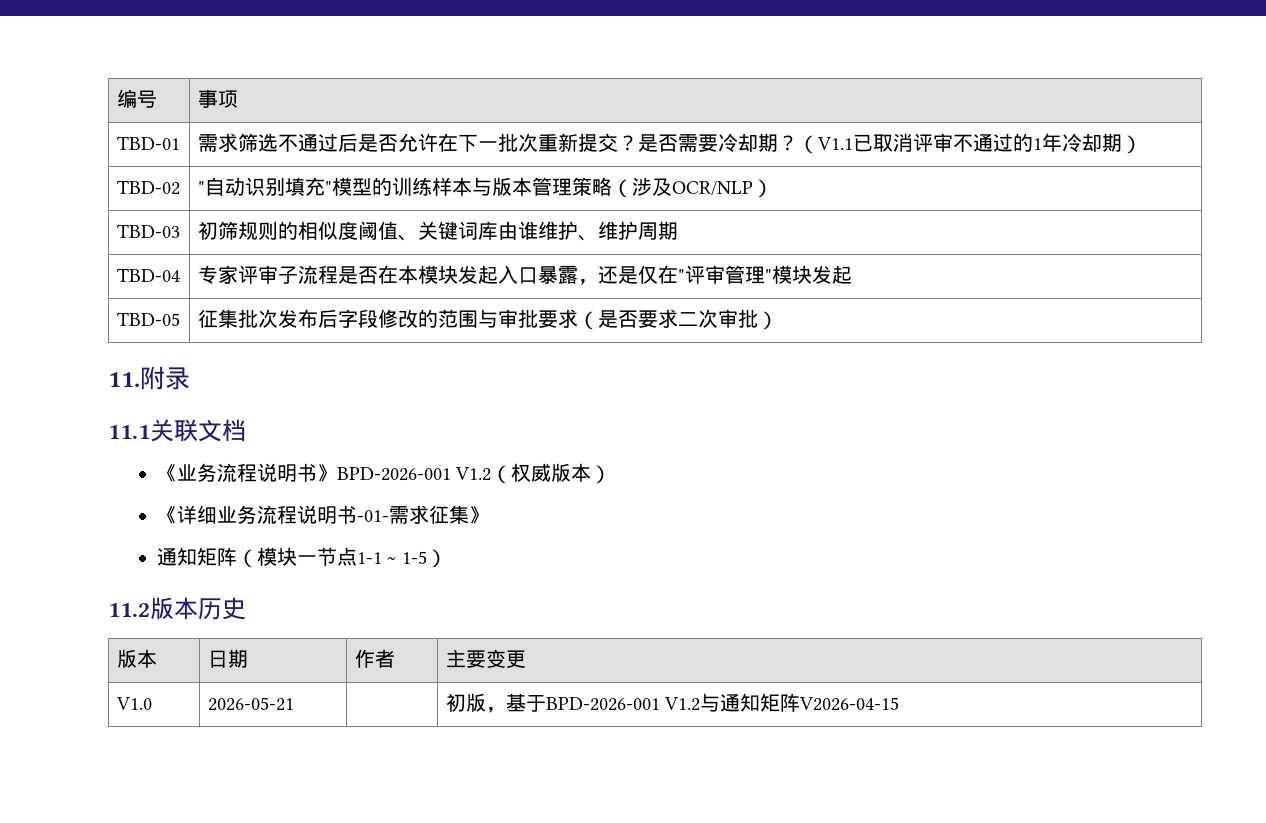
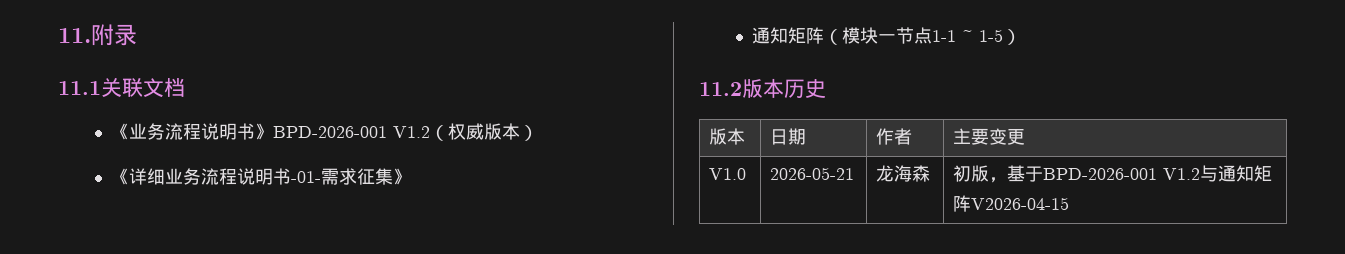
- 编号 | 事项
- TBD-01 | 需求筛选不通过后是否允许在下一批次重新提交？是否需要冷却期？（V1.1已取消评审不通过的1年冷却期）
- TBD-02 | "自动识别填充"模型的训练样本与版本管理策略（涉及OCR/NLP）
- TBD-03 | 初筛规则的相似度阈值、关键词库由谁维护、维护周期
- TBD-04 | 专家评审子流程是否在本模块发起入口暴露，还是仅在"评审管理"模块发起
- TBD-05 | 征集批次发布后字段修改的范围与审批要求（是否要求二次审批）
- V1.0 | 2026-05-21 | | 初版，基于BPD-2026-001 V1.2与通知矩阵V2026-04-15
+ V1.0 | 2026-05-21 | 龙海森 | 初版，基于BPD-2026-001 V1.2与通知矩阵V2026-04-15

